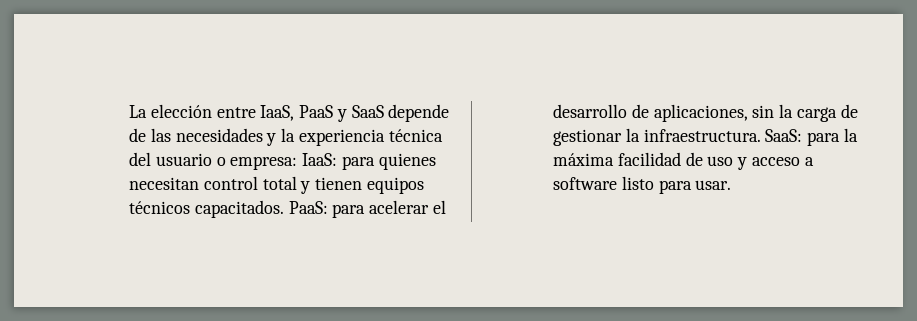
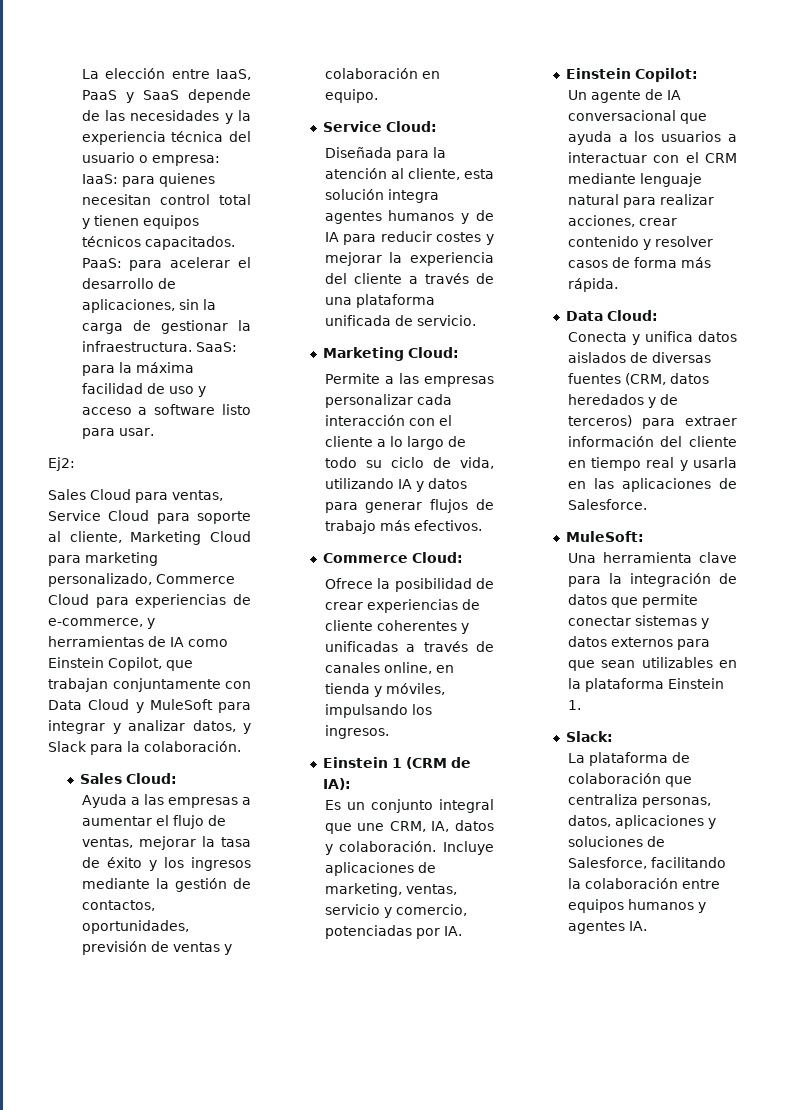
+ Ej2:
+ Sales Cloud para ventas, Service Cloud para soporte al cliente, Marketing Cloud para marketing personalizado, Commerce Cloud para experiencias de e-commerce, y herramientas de IA como Einstein Copilot, que trabajan conjuntamente con Data Cloud y MuleSoft para integrar y analizar datos, y Slack para la colaboración.
+ Sales Cloud:
+ Ayuda a las empresas a aumentar el flujo de ventas, mejorar la tasa de éxito y los ingresos mediante la gestión de contactos, oportunidades, previsión de ventas y colaboración en equipo.
+ Service Cloud:
+ Diseñada para la atención al cliente, esta solución integra agentes humanos y de IA para reducir costes y mejorar la experiencia del cliente a través de una plataforma unificada de servicio.
+ Marketing Cloud:
+ Permite a las empresas personalizar cada interacción con el cliente a lo largo de todo su ciclo de vida, utilizando IA y datos para generar flujos de trabajo más efectivos.
+ Commerce Cloud:
+ Ofrece la posibilidad de crear experiencias de cliente coherentes y unificadas a través de canales online, en tienda y móviles, impulsando los ingresos.
+ Einstein 1 (CRM de IA):
+ Es un conjunto integral que une CRM, IA, datos y colaboración. Incluye aplicaciones de marketing, ventas, servicio y comercio, potenciadas por IA.
+ Einstein Copilot:
+ Un agente de IA conversacional que ayuda a los usuarios a interactuar con el CRM mediante lenguaje natural para realizar acciones, crear contenido y resolver casos de forma más rápida.
+ Data Cloud:
+ Conecta y unifica datos aislados de diversas fuentes (CRM, datos heredados y de terceros) para extraer información del cliente en tiempo real y usarla en las aplicaciones de Salesforce.
+ MuleSoft:
+ Una herramienta clave para la integración de datos que permite conectar sistemas y datos externos para que sean utilizables en la plataforma Einstein 1.
+ Slack:
+ La plataforma de colaboración que centraliza personas, datos, aplicaciones y soluciones de Salesforce, facilitando la colaboración entre equipos humanos y agentes IA.

